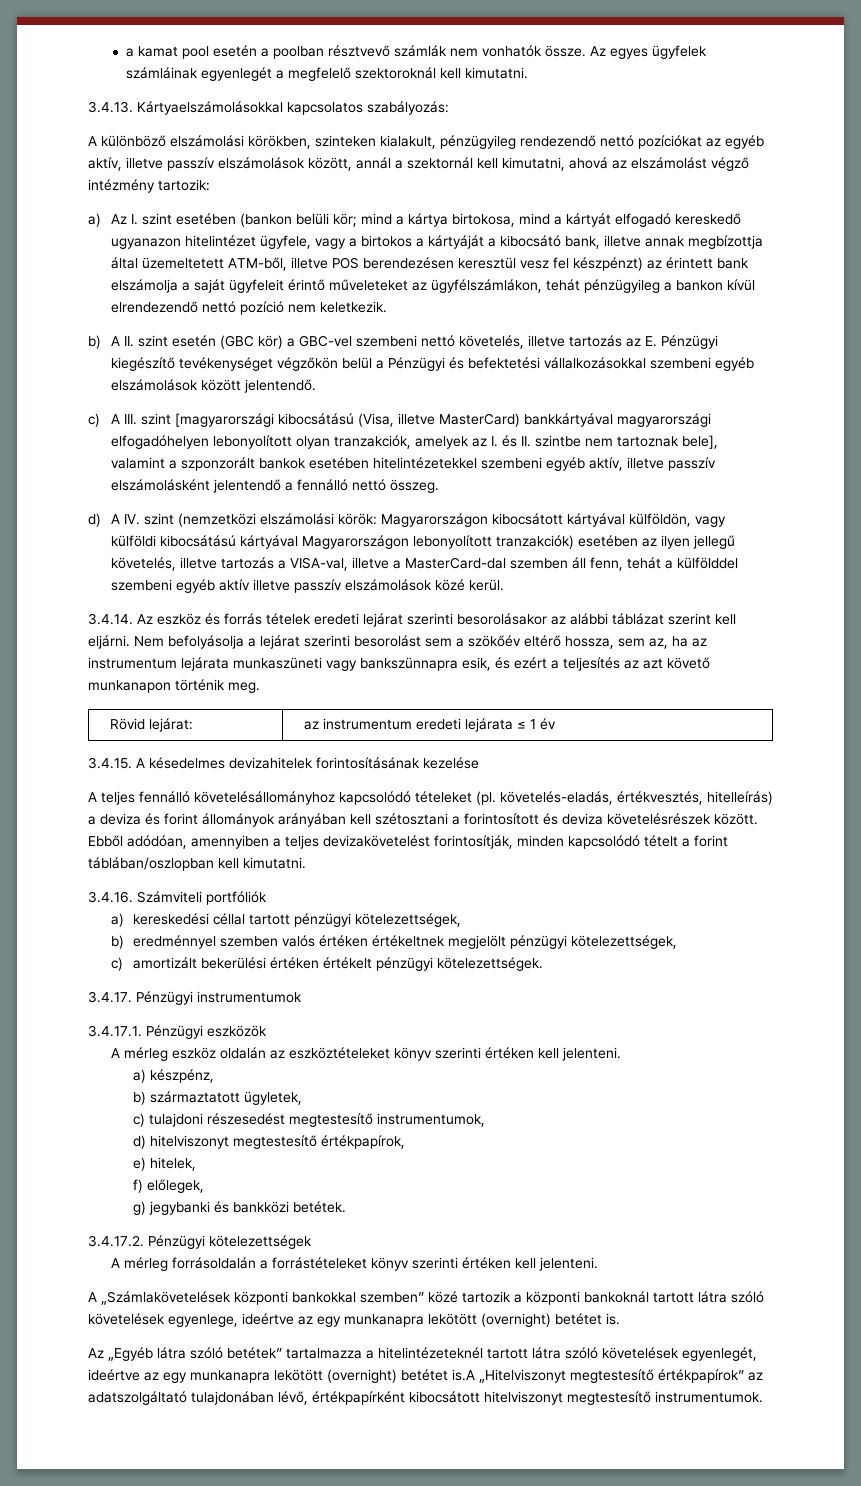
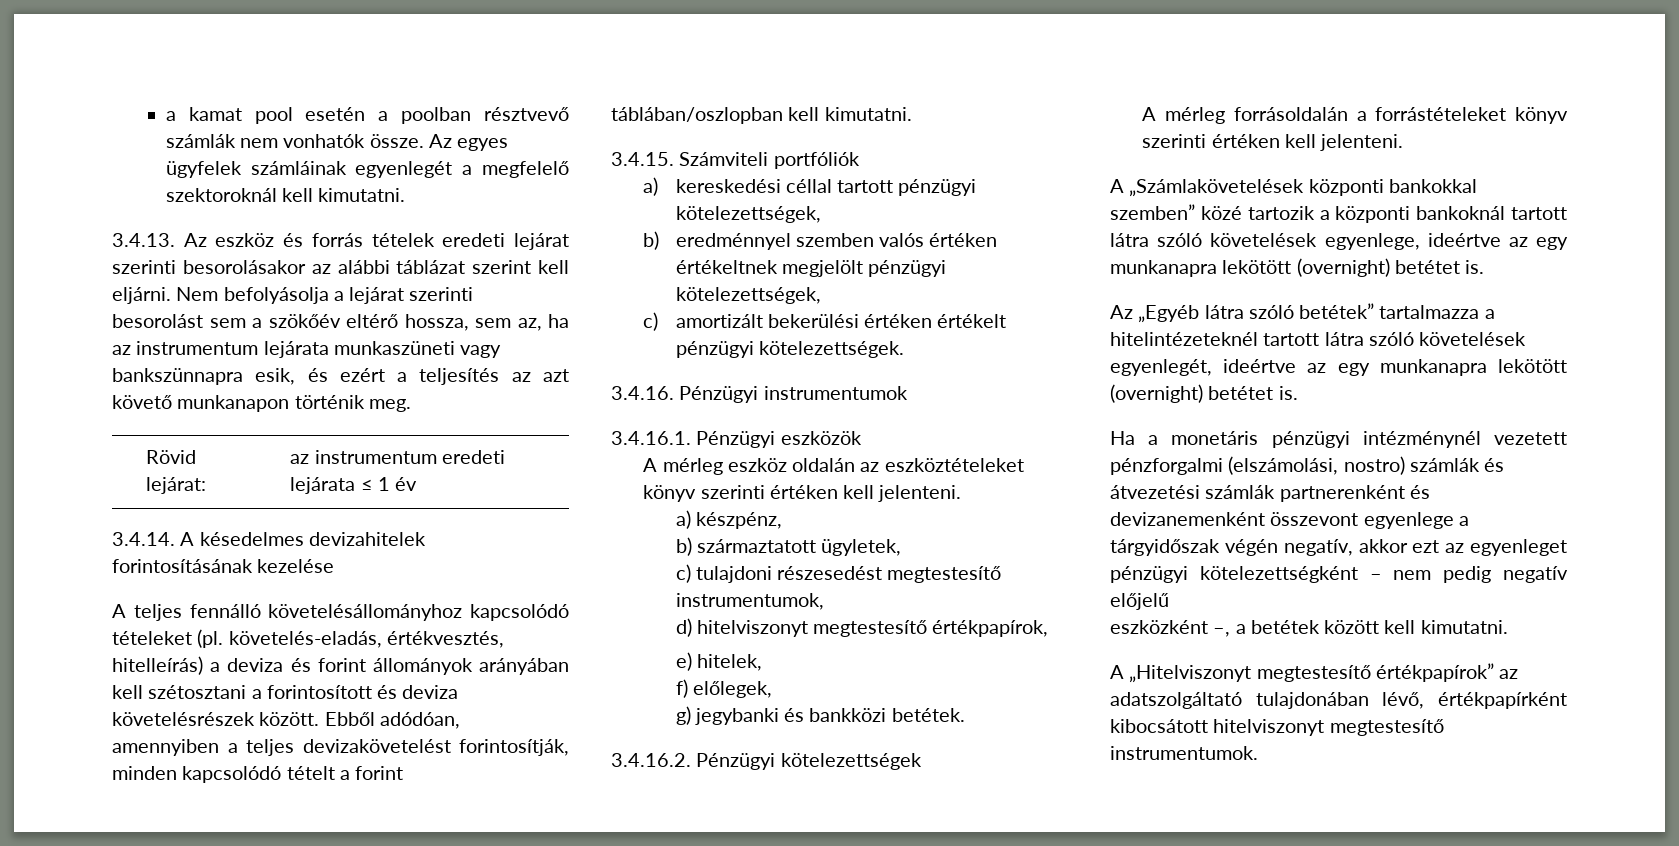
- 3.4.13. Kártyaelszámolásokkal kapcsolatos szabályozás:
- A különböző elszámolási körökben, szinteken kialakult, pénzügyileg rendezendő nettó pozíciókat az egyéb aktív, illetve passzív elszámolások között, annál a szektornál kell kimutatni, ahová az elszámolást végző intézmény tartozik:
- a) Az I. szint esetében (bankon belüli kör; mind a kártya birtokosa, mind a kártyát elfogadó kereskedő ugyanazon hitelintézet ügyfele, vagy a birtokos a kártyáját a kibocsátó bank, illetve annak megbízottja által üzemeltetett ATM-ből, illetve POS berendezésen keresztül vesz fel készpénzt) az érintett bank elszámolja a saját ügyfeleit érintő műveleteket az ügyfélszámlákon, tehát pénzügyileg a bankon kívül elrendezendő nettó pozíció nem keletkezik.
- b) A II. szint esetén (GBC kör) a GBC-vel szembeni nettó követelés, illetve tartozás az E. Pénzügyi kiegészítő tevékenységet végzőkön belül a Pénzügyi és befektetési vállalkozásokkal szembeni egyéb elszámolások között jelentendő.
- c) A III. szint [magyarországi kibocsátású (Visa, illetve MasterCard) bankkártyával magyarországi elfogadóhelyen lebonyolított olyan tranzakciók, amelyek az I. és II. szintbe nem tartoznak bele], valamint a szponzorált bankok esetében hitelintézetekkel szembeni egyéb aktív, illetve passzív elszámolásként jelentendő a fennálló nettó összeg.
- d) A IV. szint (nemzetközi elszámolási körök: Magyarországon kibocsátott kártyával külföldön, vagy külföldi kibocsátású kártyával Magyarországon lebonyolított tranzakciók) esetében az ilyen jellegű követelés, illetve tartozás a VISA-val, illetve a MasterCard-dal szemben áll fenn, tehát a külfölddel szembeni egyéb aktív illetve passzív elszámolások közé kerül.
- 3.4.14. Az eszköz és forrás tételek eredeti lejárat szerinti besorolásakor az alábbi táblázat szerint kell eljárni.
+ 3.4.13. Az eszköz és forrás tételek eredeti lejárat szerinti besorolásakor az alábbi táblázat szerint kell eljárni.
- 3.4.15. A késedelmes devizahitelek forintosításának kezelése
+ 3.4.14. A késedelmes devizahitelek forintosításának kezelése
- 3.4.16. Számviteli portfóliók
+ 3.4.15. Számviteli portfóliók
- 3.4.17. Pénzügyi instrumentumok
+ 3.4.16. Pénzügyi instrumentumok
- 3.4.17.1. Pénzügyi eszközök
+ 3.4.16.1. Pénzügyi eszközök
- 3.4.17.2. Pénzügyi kötelezettségek
+ 3.4.16.2. Pénzügyi kötelezettségek
- Az „Egyéb látra szóló betétek” tartalmazza a hitelintézeteknél tartott látra szóló követelések egyenlegét, ideértve az egy munkanapra lekötött (overnight) betétet is.A „Hitelviszonyt megtestesítő értékpapírok” az adatszolgáltató tulajdonában lévő, értékpapírként kibocsátott hitelviszonyt megtestesítő instrumentumok.
+ Az „Egyéb látra szóló betétek” tartalmazza a hitelintézeteknél tartott látra szóló követelések egyenlegét, ideértve az egy munkanapra lekötött (overnight) betétet is.
+ Ha a monetáris pénzügyi intézménynél vezetett pénzforgalmi (elszámolási, nostro) számlák és átvezetési számlák partnerenként és devizanemenként összevont egyenlege a tárgyidőszak végén negatív, akkor ezt az egyenleget pénzügyi kötelezettségként – nem pedig negatív előjelű
+ eszközként –, a betétek között kell kimutatni.
+ A „Hitelviszonyt megtestesítő értékpapírok” az adatszolgáltató tulajdonában lévő, értékpapírként kibocsátott hitelviszonyt megtestesítő instrumentumok.

